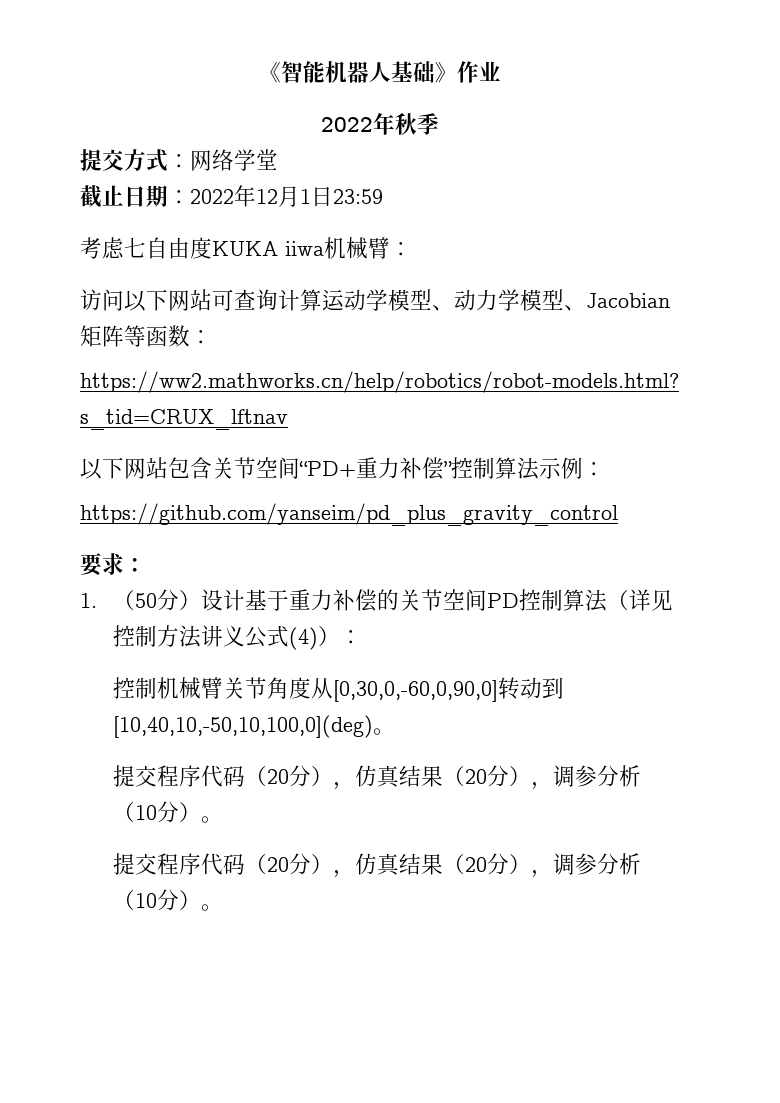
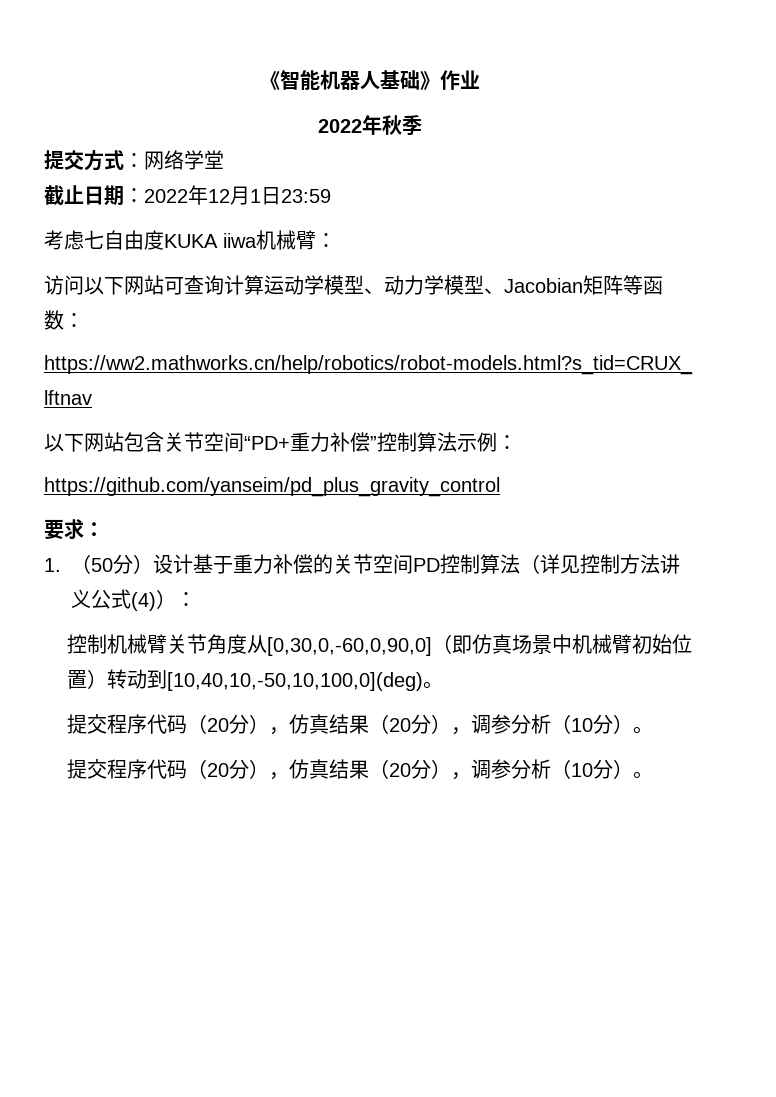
- 控制机械臂关节角度从[0,30,0,-60,0,90,0]转动到[10,40,10,-50,10,100,0](deg)。
+ 控制机械臂关节角度从[0,30,0,-60,0,90,0]（即仿真场景中机械臂初始位置）转动到[10,40,10,-50,10,100,0](deg)。

